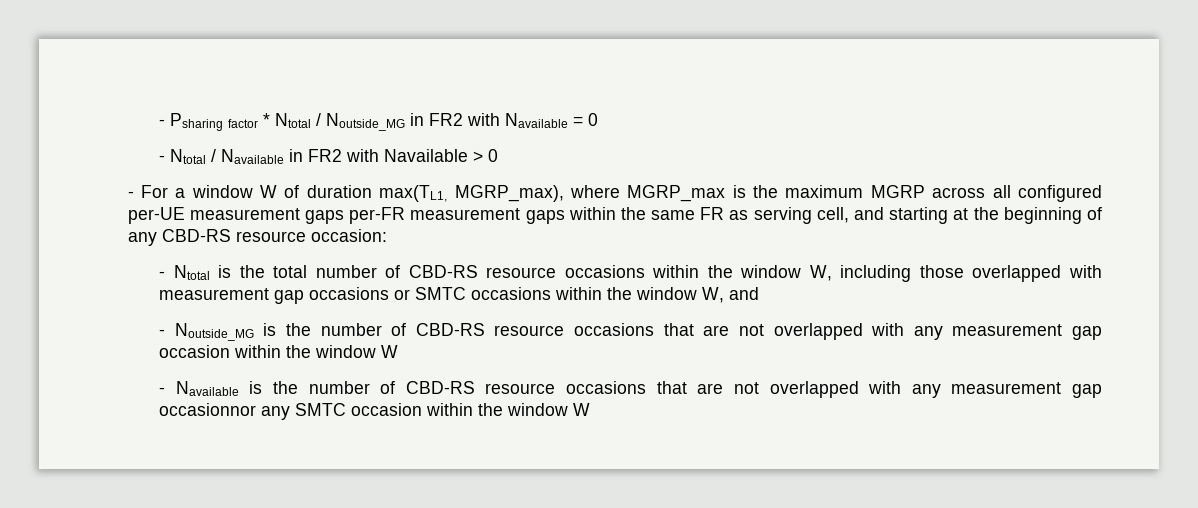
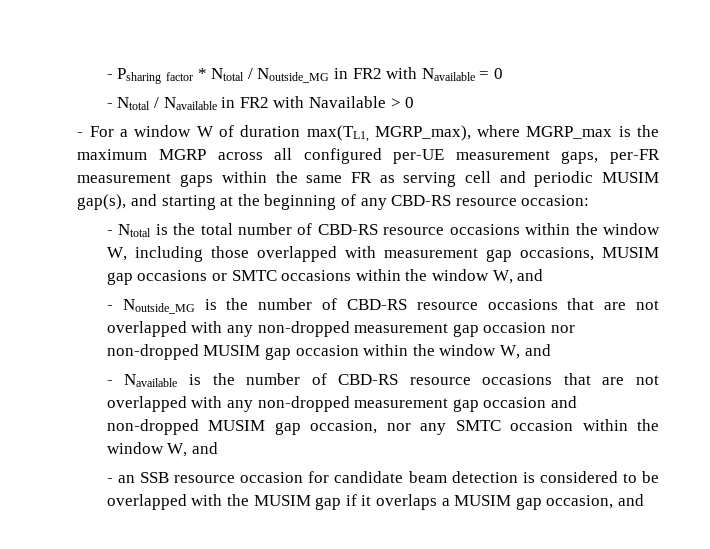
- - For a window W of duration max(TL1, MGRP_max), where MGRP_max is the maximum MGRP across all configured per-UE measurement gaps per-FR measurement gaps within the same FR as serving cell, and starting at the beginning of any CBD-RS resource occasion:
+ - For a window W of duration max(TL1, MGRP_max), where MGRP_max is the maximum MGRP across all configured per-UE measurement gaps, per-FR measurement gaps within the same FR as serving cell and periodic MUSIM gap(s), and starting at the beginning of any CBD-RS resource occasion:
- - Ntotal is the total number of CBD-RS resource occasions within the window W, including those overlapped with measurement gap occasions or SMTC occasions within the window W, and
+ - Ntotal is the total number of CBD-RS resource occasions within the window W, including those overlapped with measurement gap occasions, MUSIM gap occasions or SMTC occasions within the window W, and
- - Noutside_MG is the number of CBD-RS resource occasions that are not overlapped with any measurement gap occasion within the window W
+ - Noutside_MG is the number of CBD-RS resource occasions that are not overlapped with any non-dropped measurement gap occasion nor non-dropped MUSIM gap occasion within the window W, and
- - Navailable is the number of CBD-RS resource occasions that are not overlapped with any measurement gap occasionnor any SMTC occasion within the window W
+ - Navailable is the number of CBD-RS resource occasions that are not overlapped with any non-dropped measurement gap occasion and non-dropped MUSIM gap occasion, nor any SMTC occasion within the window W, and
+ - an SSB resource occasion for candidate beam detection is considered to be overlapped with the MUSIM gap if it overlaps a MUSIM gap occasion, and

